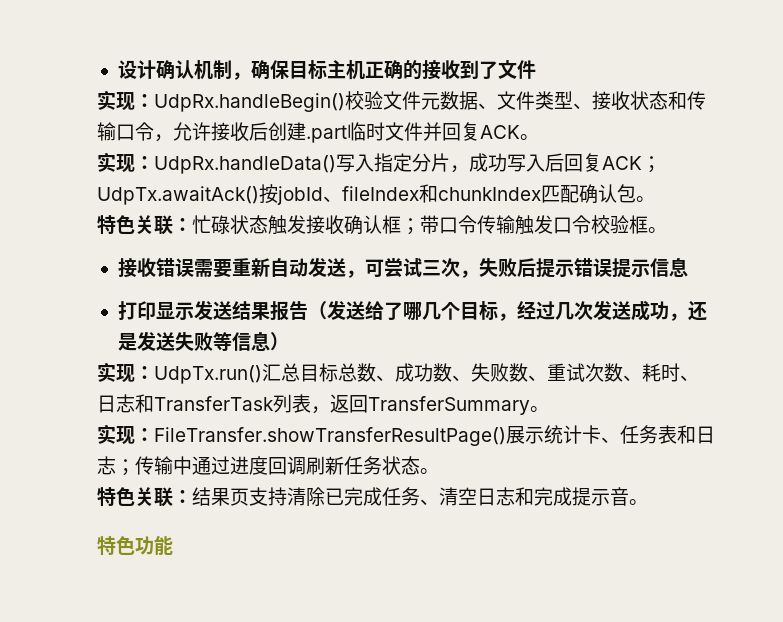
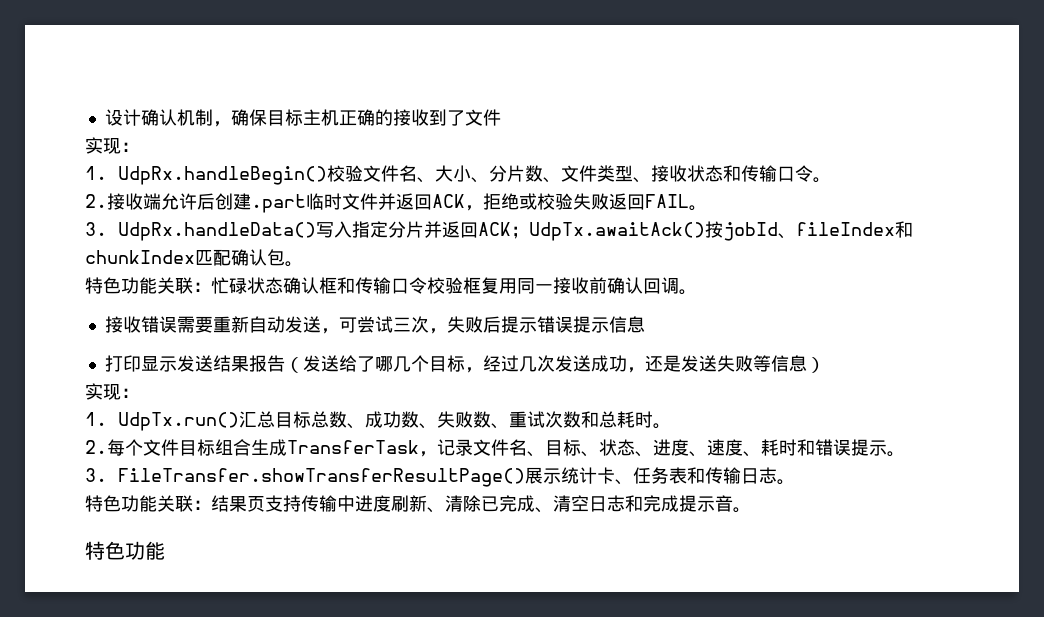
  设计确认机制，确保目标主机正确的接收到了文件
- 实现：UdpRx.handleBegin()校验文件元数据、文件类型、接收状态和传输口令，允许接收后创建.part临时文件并回复ACK。
- 实现：UdpRx.handleData()写入指定分片，成功写入后回复ACK；UdpTx.awaitAck()按jobId、fileIndex和chunkIndex匹配确认包。
+ 实现：
+ 1. UdpRx.handleBegin()校验文件名、大小、分片数、文件类型、接收状态和传输口令。
+ 2.接收端允许后创建.part临时文件并返回ACK，拒绝或校验失败返回FAIL。
+ 3. UdpRx.handleData()写入指定分片并返回ACK；UdpTx.awaitAck()按jobId、fileIndex和chunkIndex匹配确认包。
- 特色关联：忙碌状态触发接收确认框；带口令传输触发口令校验框。
+ 特色功能关联：忙碌状态确认框和传输口令校验框复用同一接收前确认回调。
  打印显示发送结果报告（发送给了哪几个目标，经过几次发送成功，还是发送失败等信息）
- 实现：UdpTx.run()汇总目标总数、成功数、失败数、重试次数、耗时、日志和TransferTask列表，返回TransferSummary。
- 实现：FileTransfer.showTransferResultPage()展示统计卡、任务表和日志；传输中通过进度回调刷新任务状态。
- 特色关联：结果页支持清除已完成任务、清空日志和完成提示音。
+ 实现：
+ 1. UdpTx.run()汇总目标总数、成功数、失败数、重试次数和总耗时。
+ 2.每个文件目标组合生成TransferTask，记录文件名、目标、状态、进度、速度、耗时和错误提示。
+ 3. FileTransfer.showTransferResultPage()展示统计卡、任务表和传输日志。
+ 特色功能关联：结果页支持传输中进度刷新、清除已完成、清空日志和完成提示音。

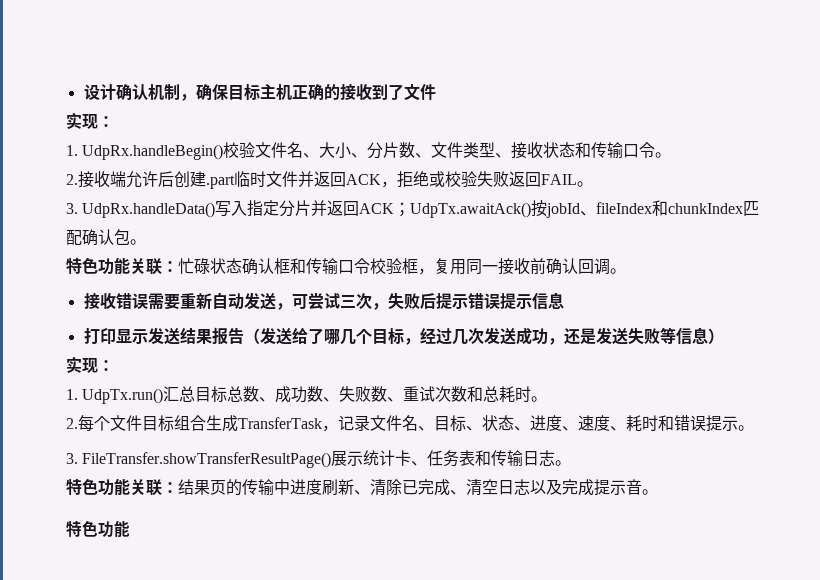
- 特色功能关联：忙碌状态确认框和传输口令校验框复用同一接收前确认回调。
+ 特色功能关联：忙碌状态确认框和传输口令校验框，复用同一接收前确认回调。
- 特色功能关联：结果页支持传输中进度刷新、清除已完成、清空日志和完成提示音。
+ 特色功能关联：结果页的传输中进度刷新、清除已完成、清空日志以及完成提示音。

